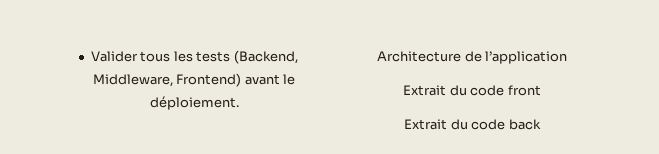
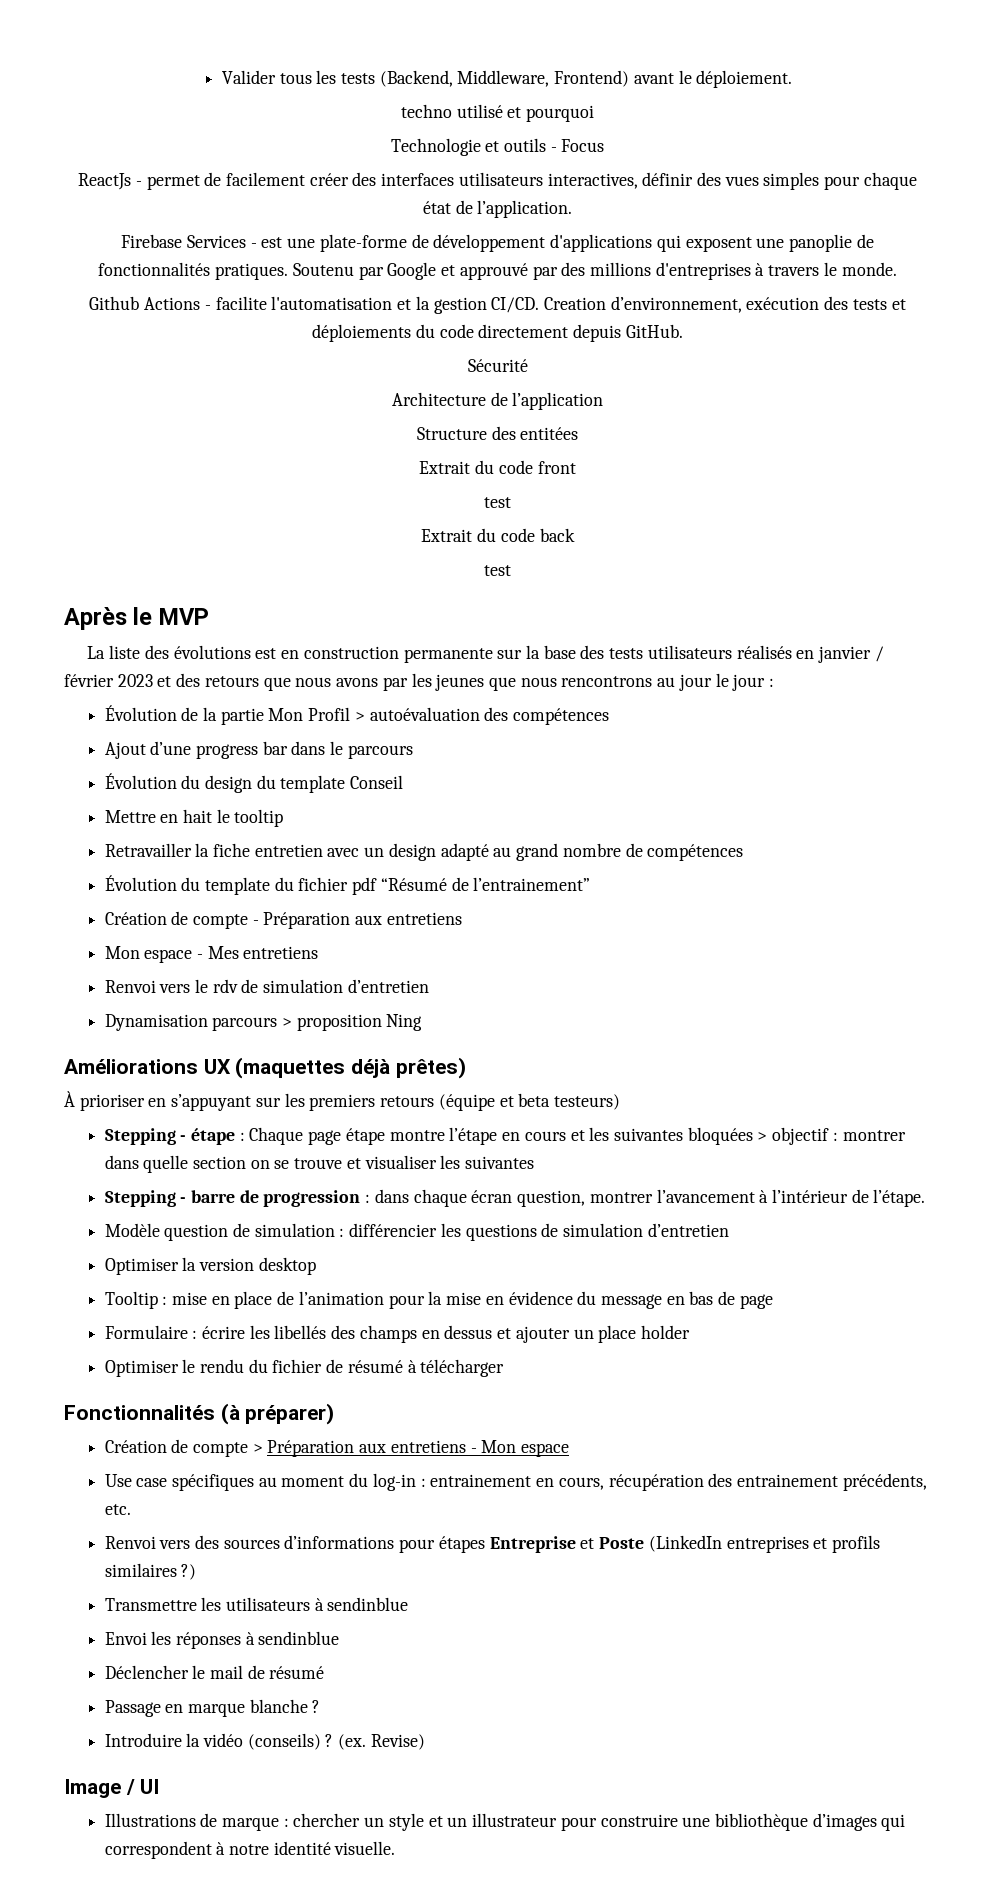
+ techno utilisé et pourquoi
+ Technologie et outils - Focus
+ ReactJs - permet de facilement créer des interfaces utilisateurs interactives, définir des vues simples pour chaque état de l’application.
+ Firebase Services - est une plate-forme de développement d'applications qui exposent une panoplie de fonctionnalités pratiques. Soutenu par Google et approuvé par des millions d'entreprises à travers le monde.
+ Github Actions - facilite l'automatisation et la gestion CI/CD. Creation d’environnement, exécution des tests et déploiements du code directement depuis GitHub.
+ Sécurité
+ Structure des entitées
  Extrait du code front
+ test
  Extrait du code back
+ test
+ Après le MVP
+ La liste des évolutions est en construction permanente sur la base des tests utilisateurs réalisés en janvier / février 2023 et des retours que nous avons par les jeunes que nous rencontrons au jour le jour :
+ Évolution de la partie Mon Profil > autoévaluation des compétences
+ Ajout d’une progress bar dans le parcours
+ Évolution du design du template Conseil
+ Mettre en hait le tooltip
+ Retravailler la fiche entretien avec un design adapté au grand nombre de compétences
+ Évolution du template du fichier pdf “Résumé de l’entrainement”
+ Création de compte - Préparation aux entretiens
+ Mon espace - Mes entretiens
+ Renvoi vers le rdv de simulation d’entretien
+ Dynamisation parcours > proposition Ning
+ Améliorations UX (maquettes déjà prêtes)
+ À prioriser en s’appuyant sur les premiers retours (équipe et beta testeurs)
+ Stepping - étape : Chaque page étape montre l’étape en cours et les suivantes bloquées > objectif : montrer dans quelle section on se trouve et visualiser les suivantes
+ Stepping - barre de progression : dans chaque écran question, montrer l’avancement à l’intérieur de l’étape.
+ Modèle question de simulation : différencier les questions de simulation d’entretien
+ Optimiser la version desktop
+ Tooltip : mise en place de l’animation pour la mise en évidence du message en bas de page
+ Formulaire : écrire les libellés des champs en dessus et ajouter un place holder
+ Optimiser le rendu du fichier de résumé à télécharger
+ Fonctionnalités (à préparer)
+ Création de compte > Préparation aux entretiens - Mon espace
+ Use case spécifiques au moment du log-in : entrainement en cours, récupération des entrainement précédents, etc.
+ Renvoi vers des sources d’informations pour étapes Entreprise et Poste (LinkedIn entreprises et profils similaires ?)
+ Transmettre les utilisateurs à sendinblue
+ Envoi les réponses à sendinblue
+ Déclencher le mail de résumé
+ Passage en marque blanche ?
+ Introduire la vidéo (conseils) ? (ex. Revise)
+ Image / UI
+ Illustrations de marque : chercher un style et un illustrateur pour construire une bibliothèque d’images qui correspondent à notre identité visuelle.

